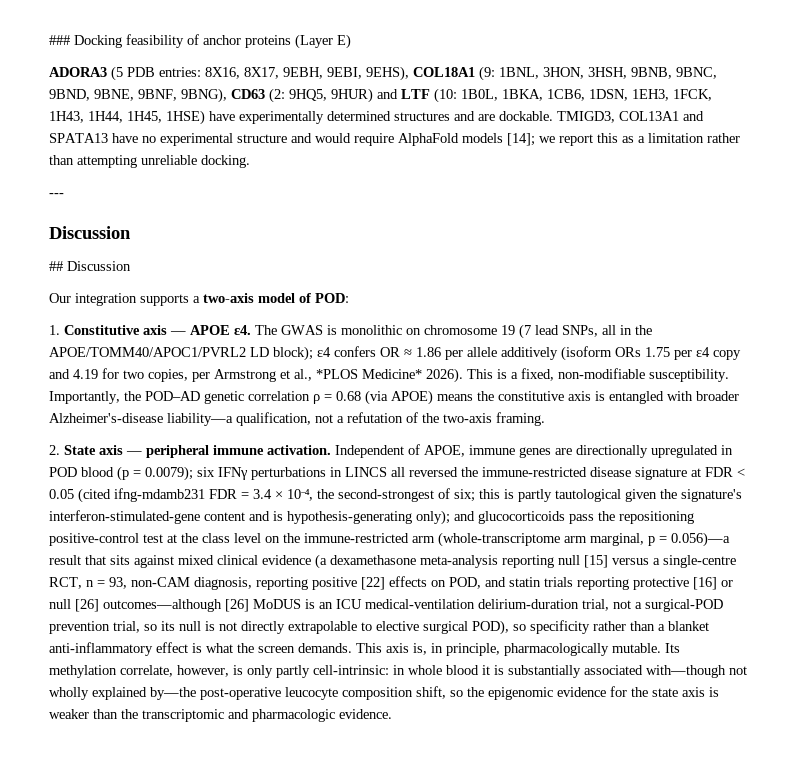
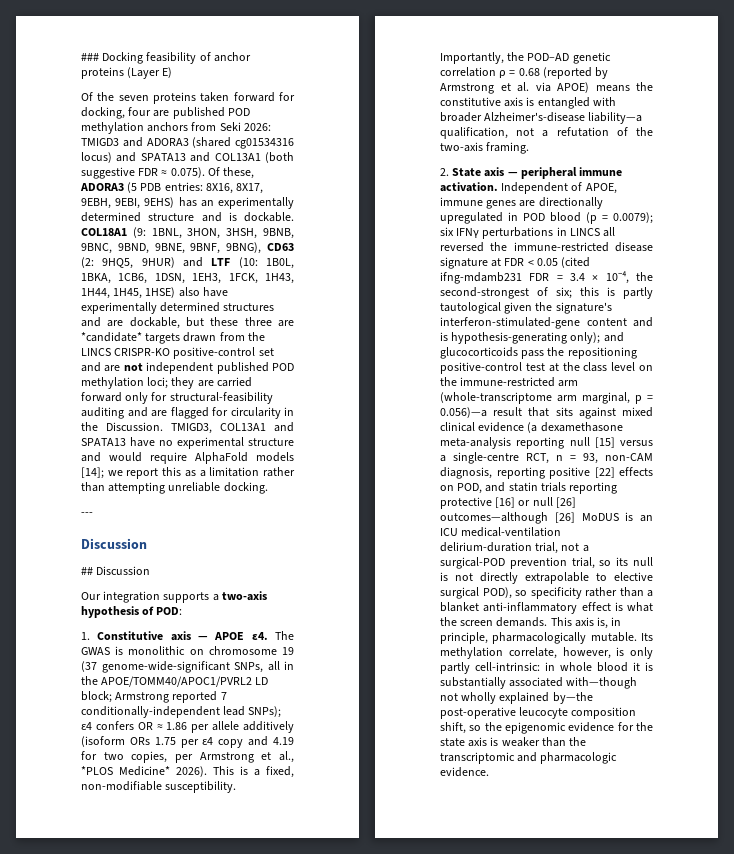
- ADORA3 (5 PDB entries: 8X16, 8X17, 9EBH, 9EBI, 9EHS), COL18A1 (9: 1BNL, 3HON, 3HSH, 9BNB, 9BNC, 9BND, 9BNE, 9BNF, 9BNG), CD63 (2: 9HQ5, 9HUR) and LTF (10: 1B0L, 1BKA, 1CB6, 1DSN, 1EH3, 1FCK, 1H43, 1H44, 1H45, 1HSE) have experimentally determined structures and are dockable.
+ Of the seven proteins taken forward for docking, four are published POD methylation anchors from Seki 2026: TMIGD3 and ADORA3 (shared cg01534316 locus) and SPATA13 and COL13A1 (both suggestive FDR ≈ 0.075). Of these, ADORA3 (5 PDB entries: 8X16, 8X17, 9EBH, 9EBI, 9EHS) has an experimentally determined structure and is dockable. COL18A1 (9: 1BNL, 3HON, 3HSH, 9BNB, 9BNC, 9BND, 9BNE, 9BNF, 9BNG), CD63 (2: 9HQ5, 9HUR) and LTF (10: 1B0L, 1BKA, 1CB6, 1DSN, 1EH3, 1FCK, 1H43, 1H44, 1H45, 1HSE) also have experimentally determined structures and are dockable, but these three are *candidate* targets drawn from the LINCS CRISPR-KO positive-control set and are not independent published POD methylation loci; they are carried forward only for structural-feasibility auditing and are flagged for circularity in the Discussion.
- Our integration supports a two-axis model of POD:
+ Our integration supports a two-axis hypothesis of POD:
- The GWAS is monolithic on chromosome 19 (7 lead SNPs, all in the APOE/TOMM40/APOC1/PVRL2 LD block); ε4 confers OR ≈ 1.86 per allele additively (isoform ORs 1.75 per ε4 copy and 4.19 for two copies, per Armstrong et al., *PLOS Medicine* 2026).
+ The GWAS is monolithic on chromosome 19 (37 genome-wide-significant SNPs, all in the APOE/TOMM40/APOC1/PVRL2 LD block; Armstrong reported 7 conditionally-independent lead SNPs); ε4 confers OR ≈ 1.86 per allele additively (isoform ORs 1.75 per ε4 copy and 4.19 for two copies, per Armstrong et al., *PLOS Medicine* 2026).
- Importantly, the POD–AD genetic correlation ρ = 0.68 (via APOE) means the constitutive axis is entangled with broader Alzheimer's-disease liability—a qualification, not a refutation of the two-axis framing.
+ Importantly, the POD–AD genetic correlation ρ = 0.68 (reported by Armstrong et al. via APOE) means the constitutive axis is entangled with broader Alzheimer's-disease liability—a qualification, not a refutation of the two-axis framing.

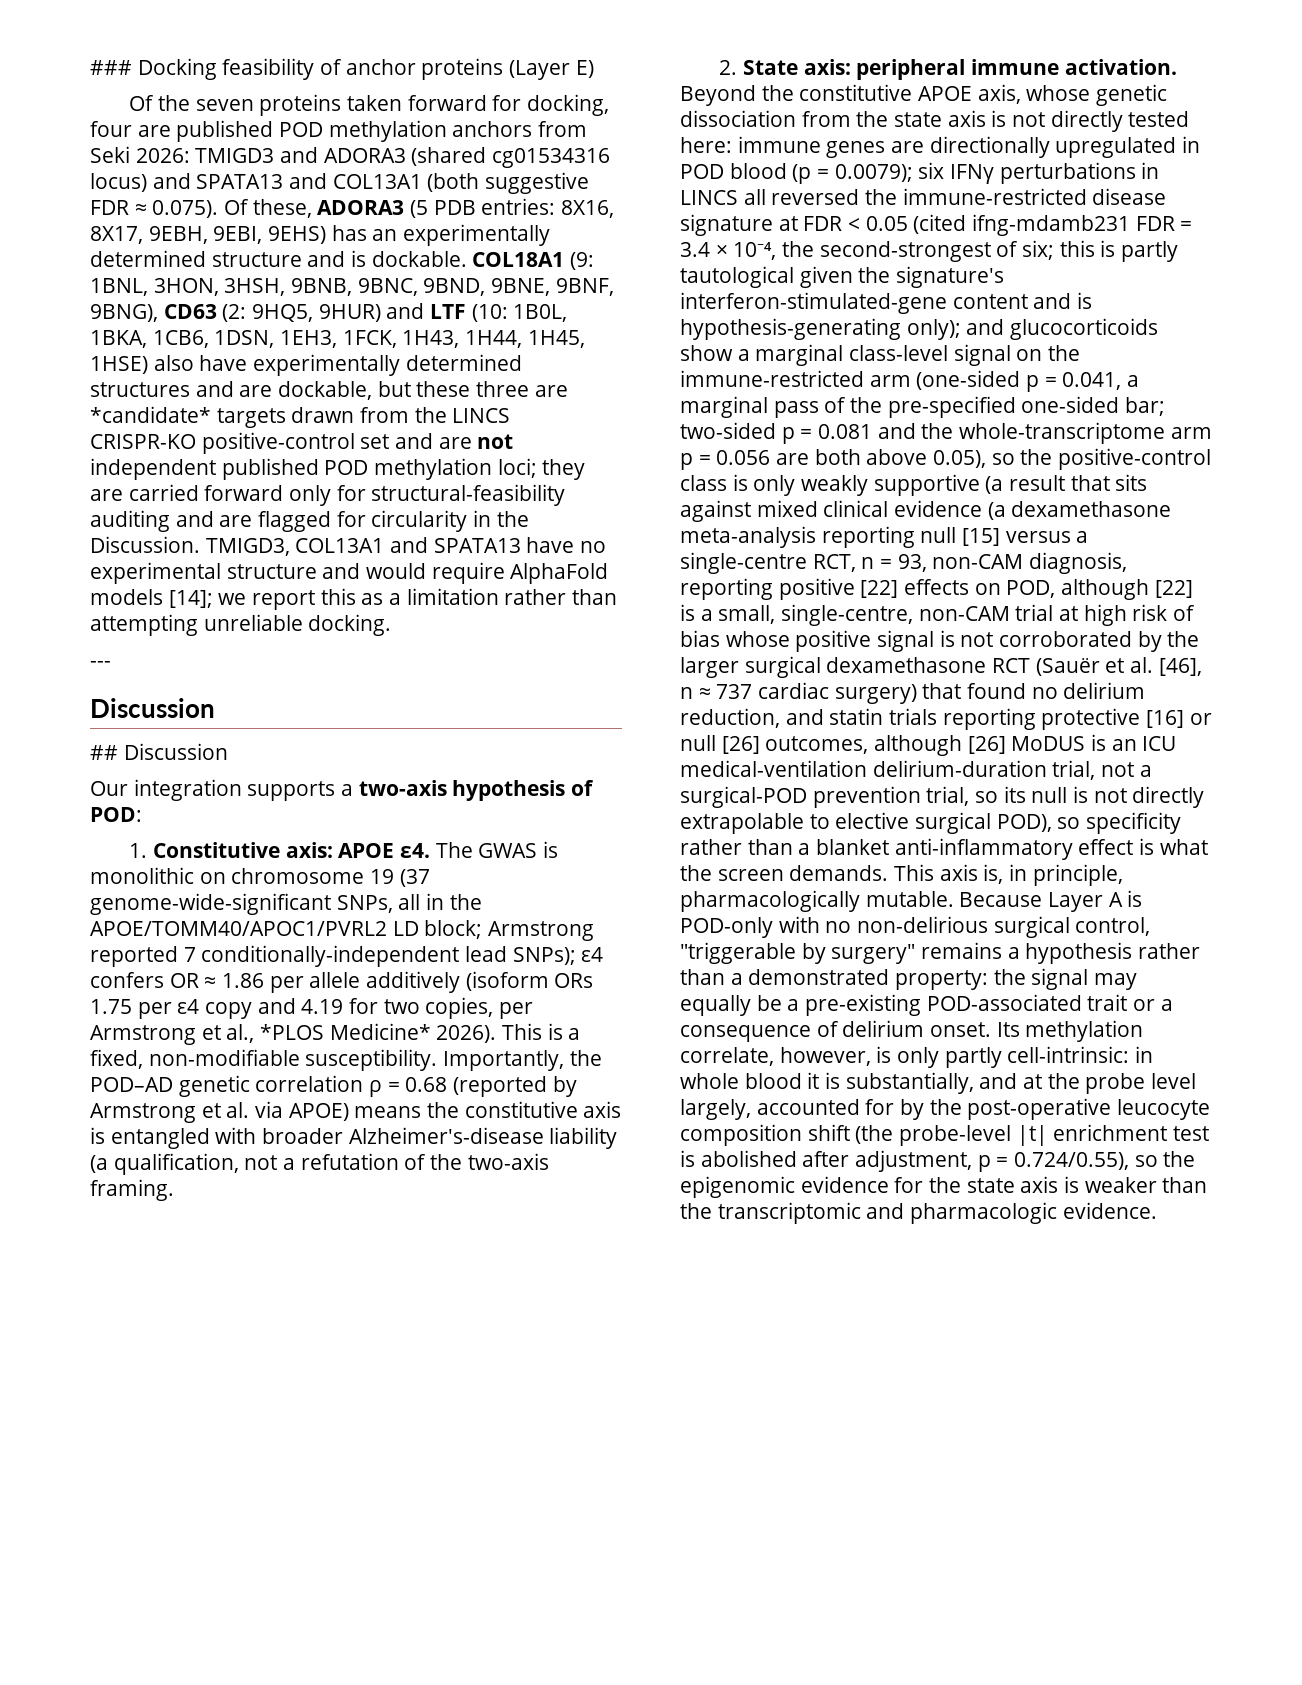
- 1. Constitutive axis — APOE ε4.
+ 1. Constitutive axis: APOE ε4.
- Importantly, the POD–AD genetic correlation ρ = 0.68 (reported by Armstrong et al. via APOE) means the constitutive axis is entangled with broader Alzheimer's-disease liability—a qualification, not a refutation of the two-axis framing.
+ Importantly, the POD–AD genetic correlation ρ = 0.68 (reported by Armstrong et al. via APOE) means the constitutive axis is entangled with broader Alzheimer's-disease liability (a qualification, not a refutation of the two-axis framing.
- 2. State axis — peripheral immune activation.
+ 2. State axis: peripheral immune activation.
- Independent of APOE, immune genes are directionally upregulated in POD blood (p = 0.0079);
+ Beyond the constitutive APOE axis, whose genetic dissociation from the state axis is not directly tested here: immune genes are directionally upregulated in POD blood (p = 0.0079);
- and glucocorticoids pass the repositioning positive-control test at the class level on the immune-restricted arm (whole-transcriptome arm marginal, p = 0.056)—a result that sits against mixed clinical evidence (a dexamethasone meta-analysis reporting null [15] versus a single-centre RCT, n = 93, non-CAM diagnosis, reporting positive [22] effects on POD, and statin trials reporting protective [16] or null [26] outcomes—although [26] MoDUS is an ICU medical-ventilation delirium-duration trial, not a surgical-POD prevention trial, so its null is not directly extrapolable to elective surgical POD), so specificity rather than a blanket anti-inflammatory effect is what the screen demands.
+ and glucocorticoids show a marginal class-level signal on the immune-restricted arm (one-sided p = 0.041, a marginal pass of the pre-specified one-sided bar; two-sided p = 0.081 and the whole-transcriptome arm p = 0.056 are both above 0.05), so the positive-control class is only weakly supportive (a result that sits against mixed clinical evidence (a dexamethasone meta-analysis reporting null [15] versus a single-centre RCT, n = 93, non-CAM diagnosis, reporting positive [22] effects on POD, although [22] is a small, single-centre, non-CAM trial at high risk of bias whose positive signal is not corroborated by the larger surgical dexamethasone RCT (Sauër et al. [46], n ≈ 737 cardiac surgery) that found no delirium reduction, and statin trials reporting protective [16] or null [26] outcomes, although [26] MoDUS is an ICU medical-ventilation delirium-duration trial, not a surgical-POD prevention trial, so its null is not directly extrapolable to elective surgical POD), so specificity rather than a blanket anti-inflammatory effect is what the screen demands.
+ Because Layer A is POD-only with no non-delirious surgical control, "triggerable by surgery" remains a hypothesis rather than a demonstrated property: the signal may equally be a pre-existing POD-associated trait or a consequence of delirium onset.
- Its methylation correlate, however, is only partly cell-intrinsic: in whole blood it is substantially associated with—though not wholly explained by—the post-operative leucocyte composition shift, so the epigenomic evidence for the state axis is weaker than the transcriptomic and pharmacologic evidence.
+ Its methylation correlate, however, is only partly cell-intrinsic: in whole blood it is substantially, and at the probe level largely, accounted for by the post-operative leucocyte composition shift (the probe-level |t| enrichment test is abolished after adjustment, p = 0.724/0.55), so the epigenomic evidence for the state axis is weaker than the transcriptomic and pharmacologic evidence.

